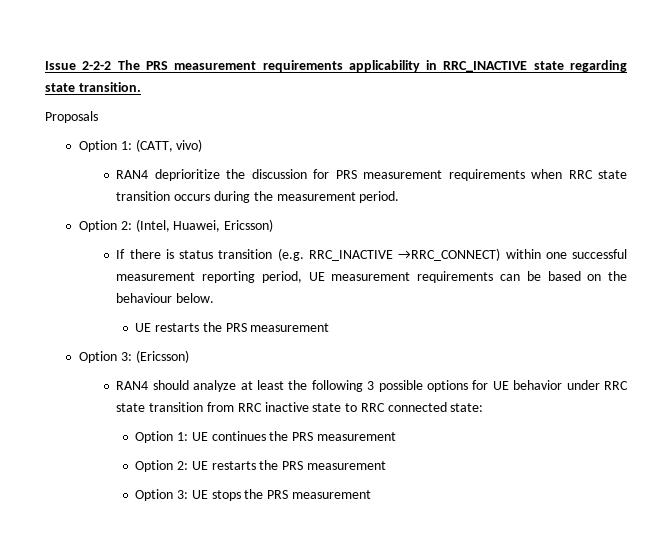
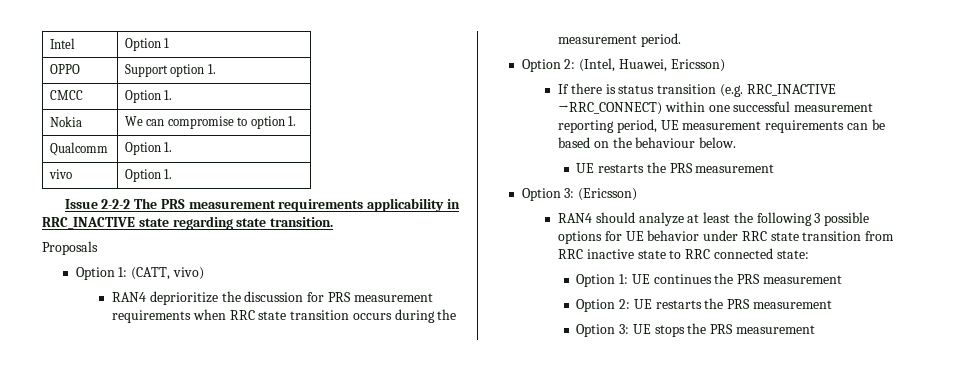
+ Intel | Option 1
+ OPPO | Support option 1.
+ CMCC | Option 1.
+ Nokia | We can compromise to option 1.
+ Qualcomm | Option 1.
+ vivo | Option 1.

